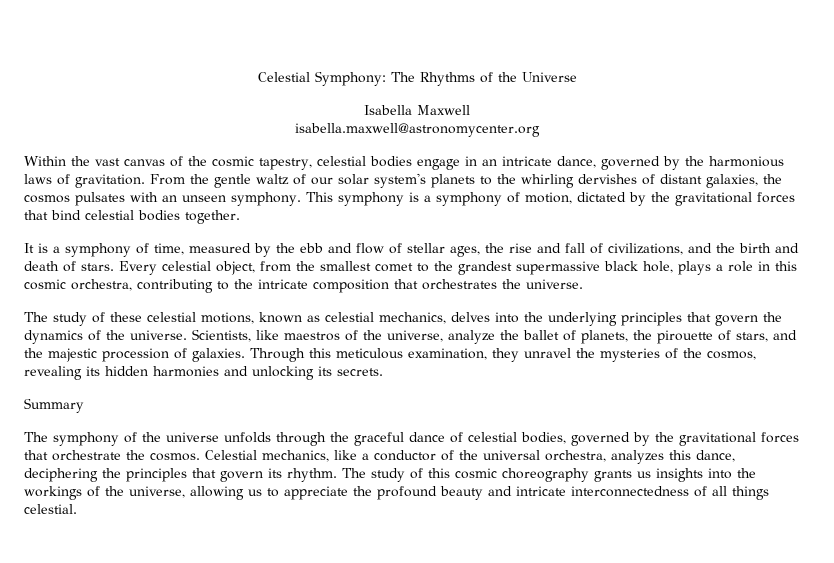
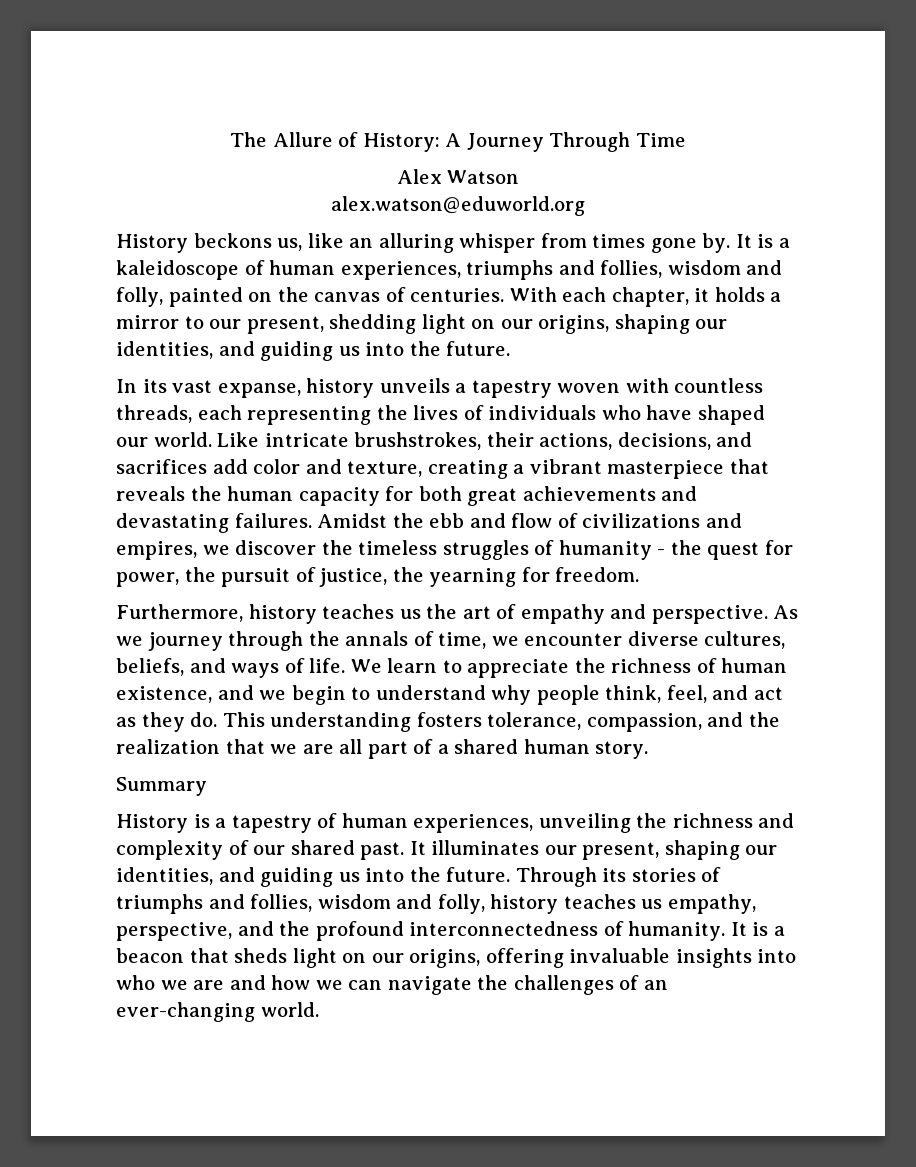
- Celestial Symphony: The Rhythms of the Universe
- Isabella Maxwell
- isabella.maxwell@astronomycenter.org
- Within the vast canvas of the cosmic tapestry, celestial bodies engage in an intricate dance, governed by the harmonious laws of gravitation. From the gentle waltz of our solar system's planets to the whirling dervishes of distant galaxies, the cosmos pulsates with an unseen symphony. This symphony is a symphony of motion, dictated by the gravitational forces that bind celestial bodies together.
- It is a symphony of time, measured by the ebb and flow of stellar ages, the rise and fall of civilizations, and the birth and death of stars. Every celestial object, from the smallest comet to the grandest supermassive black hole, plays a role in this cosmic orchestra, contributing to the intricate composition that orchestrates the universe.
- The study of these celestial motions, known as celestial mechanics, delves into the underlying principles that govern the dynamics of the universe. Scientists, like maestros of the universe, analyze the ballet of planets, the pirouette of stars, and the majestic procession of galaxies. Through this meticulous examination, they unravel the mysteries of the cosmos, revealing its hidden harmonies and unlocking its secrets.
+ The Allure of History: A Journey Through Time
+ Alex Watson
+ alex.watson@eduworld.org
+ History beckons us, like an alluring whisper from times gone by. It is a kaleidoscope of human experiences, triumphs and follies, wisdom and folly, painted on the canvas of centuries. With each chapter, it holds a mirror to our present, shedding light on our origins, shaping our identities, and guiding us into the future.
+ In its vast expanse, history unveils a tapestry woven with countless threads, each representing the lives of individuals who have shaped our world. Like intricate brushstrokes, their actions, decisions, and sacrifices add color and texture, creating a vibrant masterpiece that reveals the human capacity for both great achievements and devastating failures. Amidst the ebb and flow of civilizations and empires, we discover the timeless struggles of humanity - the quest for power, the pursuit of justice, the yearning for freedom.
+ Furthermore, history teaches us the art of empathy and perspective. As we journey through the annals of time, we encounter diverse cultures, beliefs, and ways of life. We learn to appreciate the richness of human existence, and we begin to understand why people think, feel, and act as they do. This understanding fosters tolerance, compassion, and the realization that we are all part of a shared human story.
  Summary
- The symphony of the universe unfolds through the graceful dance of celestial bodies, governed by the gravitational forces that orchestrate the cosmos. Celestial mechanics, like a conductor of the universal orchestra, analyzes this dance, deciphering the principles that govern its rhythm. The study of this cosmic choreography grants us insights into the workings of the universe, allowing us to appreciate the profound beauty and intricate interconnectedness of all things celestial.
+ History is a tapestry of human experiences, unveiling the richness and complexity of our shared past. It illuminates our present, shaping our identities, and guiding us into the future. Through its stories of triumphs and follies, wisdom and folly, history teaches us empathy, perspective, and the profound interconnectedness of humanity. It is a beacon that sheds light on our origins, offering invaluable insights into who we are and how we can navigate the challenges of an ever-changing world.

